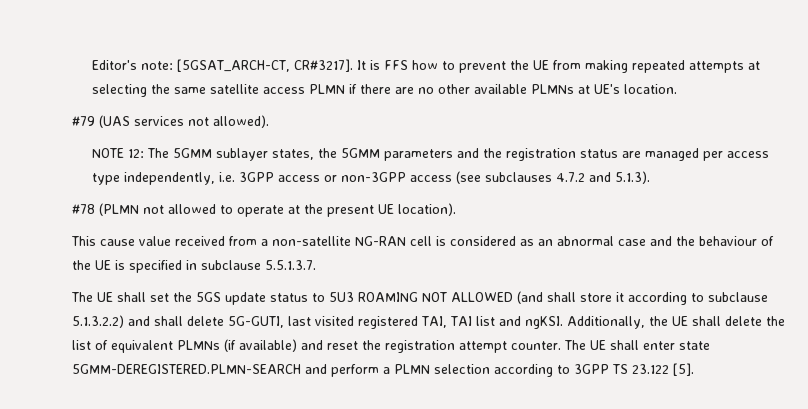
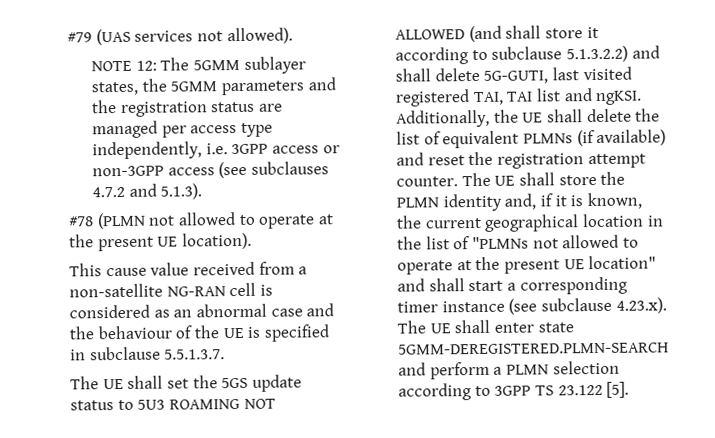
- Editor's note: [5GSAT_ARCH-CT, CR#3217]. It is FFS how to prevent the UE from making repeated attempts at selecting the same satellite access PLMN if there are no other available PLMNs at UE's location.
- The UE shall enter state 5GMM-DEREGISTERED.PLMN-SEARCH and perform a PLMN selection according to 3GPP TS 23.122 [5].
+ The UE shall store the PLMN identity and, if it is known, the current geographical location in the list of "PLMNs not allowed to operate at the present UE location" and shall start a corresponding timer instance (see subclause 4.23.x). The UE shall enter state 5GMM-DEREGISTERED.PLMN-SEARCH and perform a PLMN selection according to 3GPP TS 23.122 [5].

